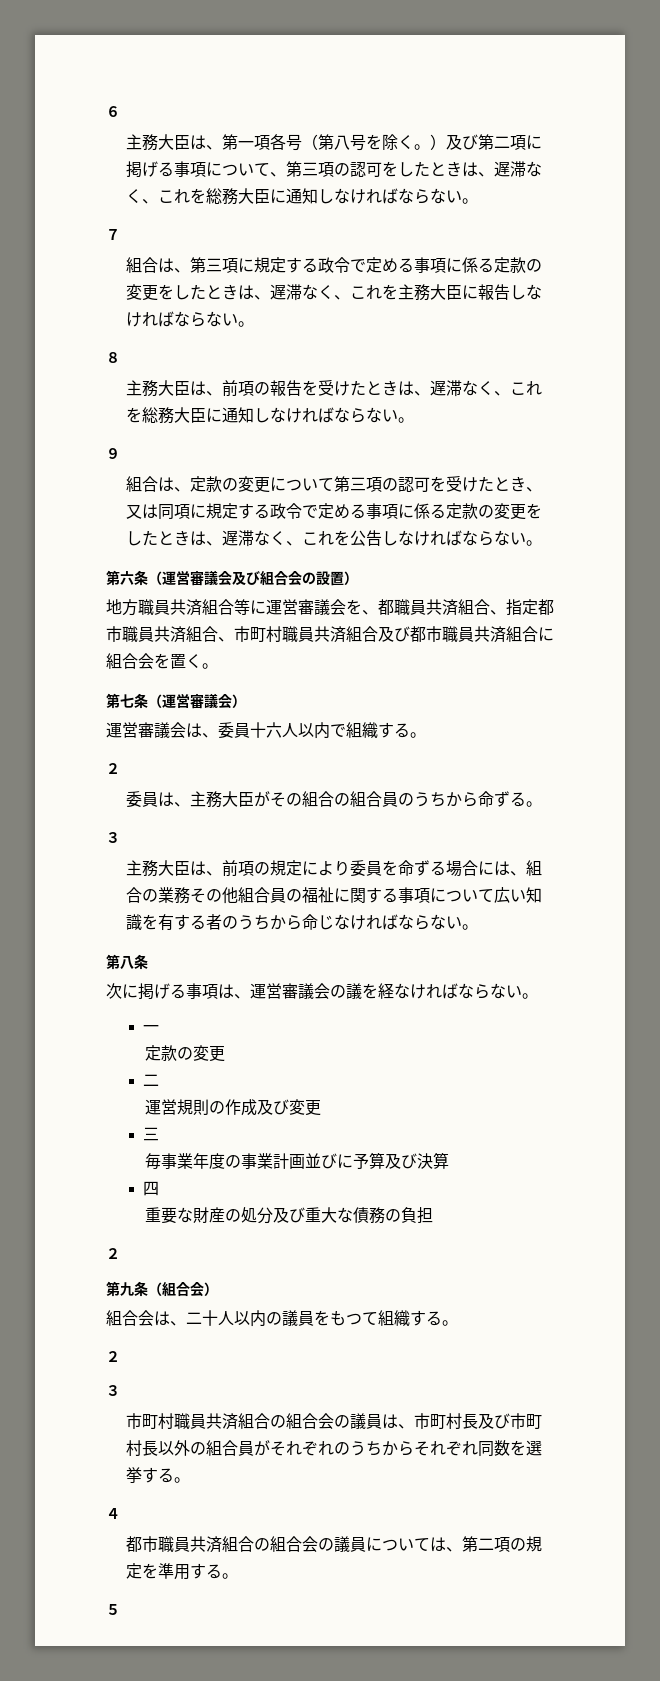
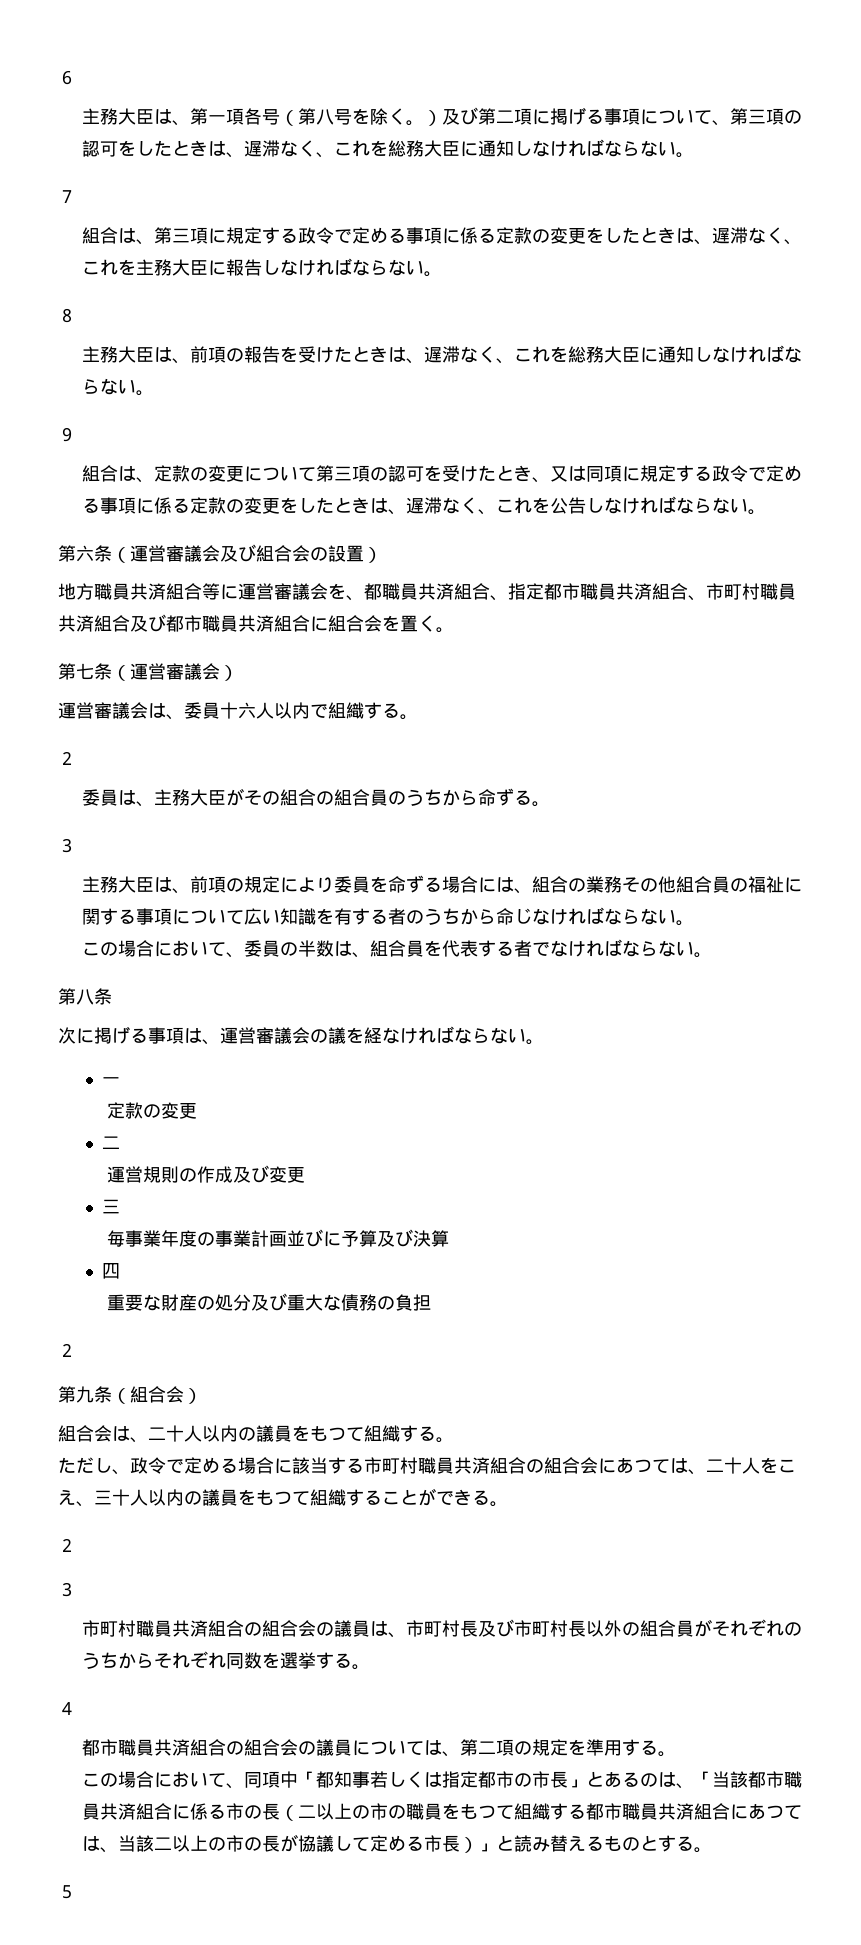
+ この場合において、委員の半数は、組合員を代表する者でなければならない。
+ ただし、政令で定める場合に該当する市町村職員共済組合の組合会にあつては、二十人をこえ、三十人以内の議員をもつて組織することができる。
+ この場合において、同項中「都知事若しくは指定都市の市長」とあるのは、「当該都市職員共済組合に係る市の長（二以上の市の職員をもつて組織する都市職員共済組合にあつては、当該二以上の市の長が協議して定める市長）」と読み替えるものとする。

